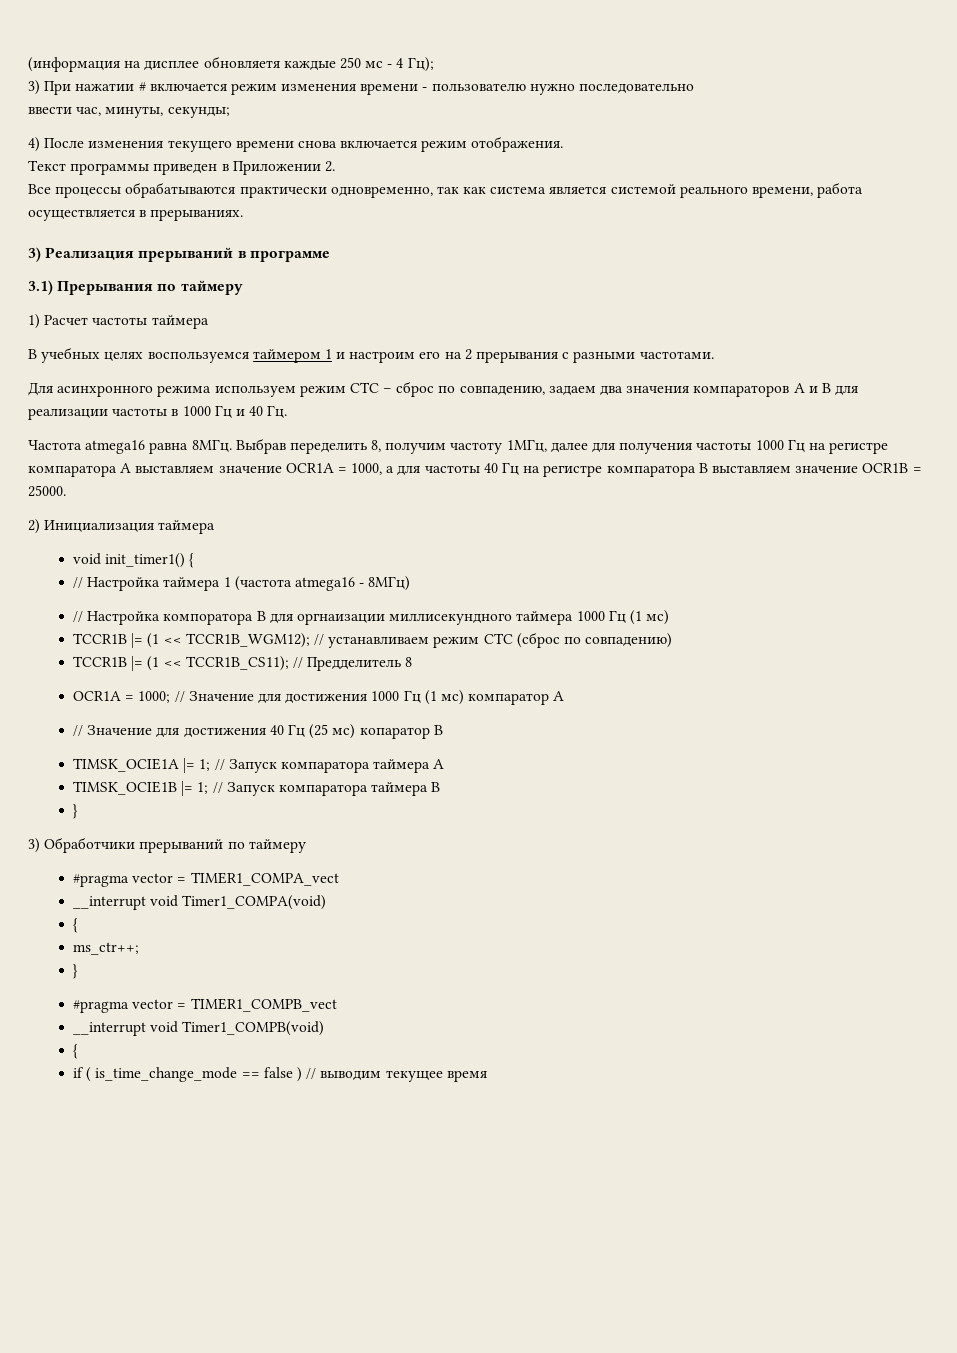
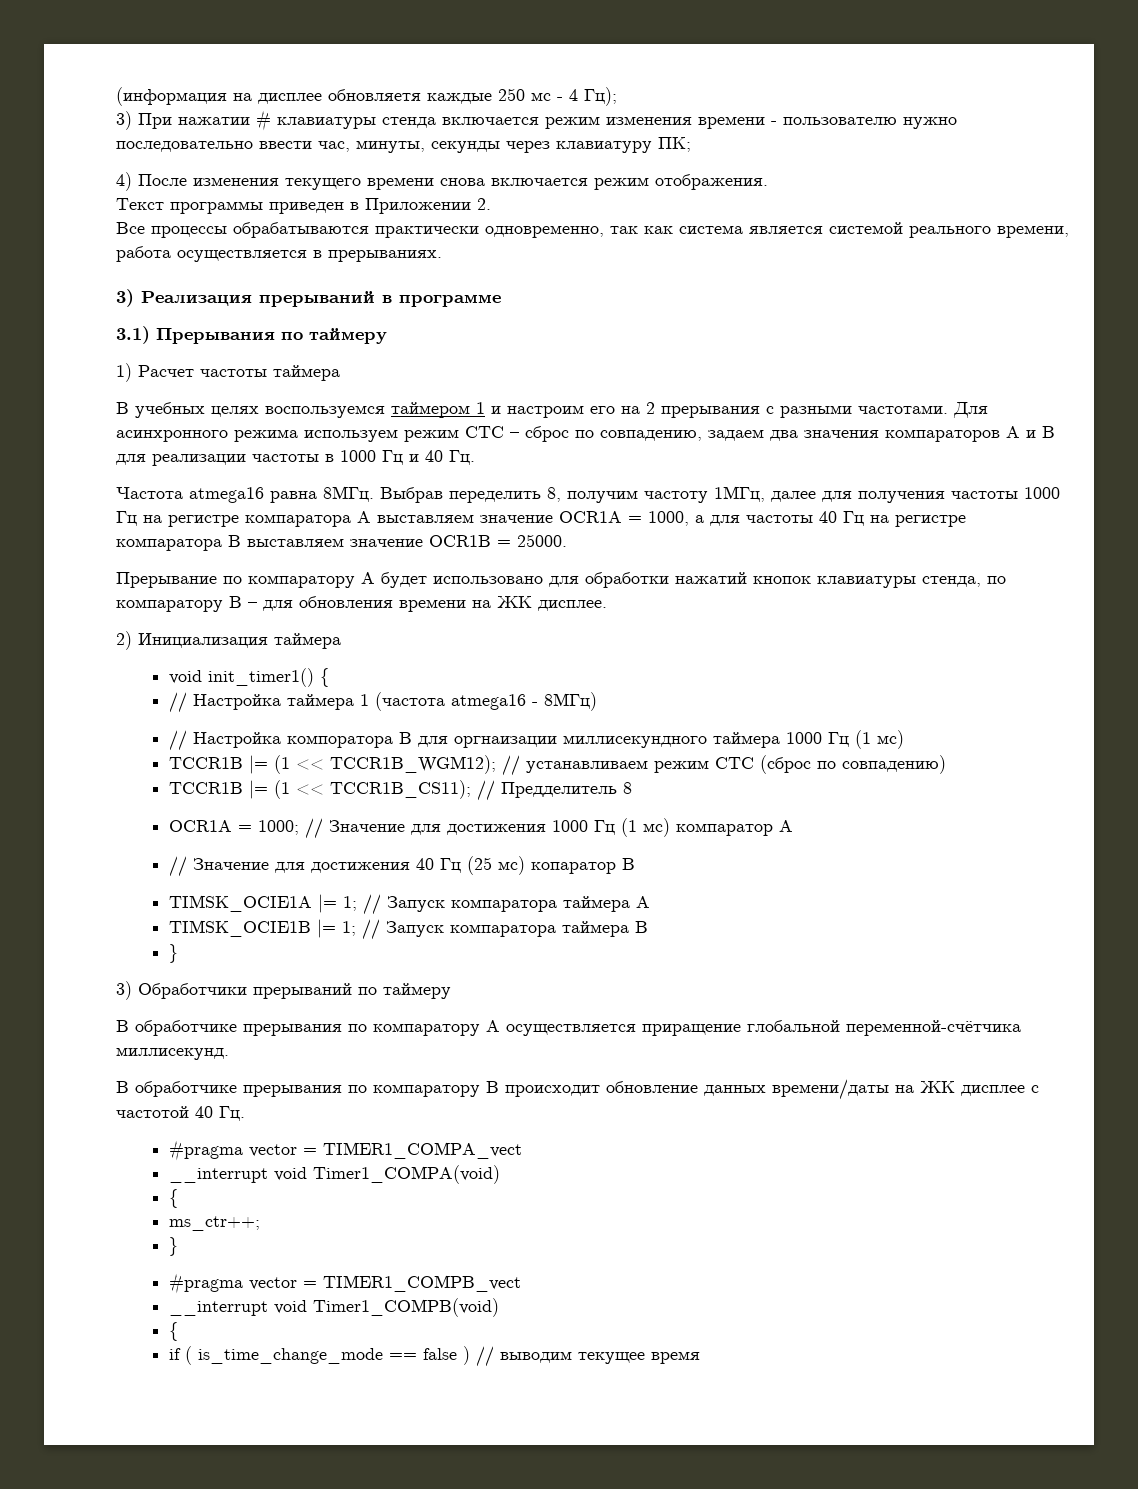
- 3) При нажатии # включается режим изменения времени - пользователю нужно последовательно
- ввести час, минуты, секунды;
+ 3) При нажатии # клавиатуры стенда включается режим изменения времени - пользователю нужно последовательно ввести час, минуты, секунды через клавиатуру ПК;
- В учебных целях воспользуемся таймером 1 и настроим его на 2 прерывания с разными частотами.
- Для асинхронного режима используем режим CTC – сброс по совпадению, задаем два значения компараторов A и B для реализации частоты в 1000 Гц и 40 Гц.
+ В учебных целях воспользуемся таймером 1 и настроим его на 2 прерывания с разными частотами. Для асинхронного режима используем режим CTC – сброс по совпадению, задаем два значения компараторов A и B для реализации частоты в 1000 Гц и 40 Гц.
+ Прерывание по компаратору А будет использовано для обработки нажатий кнопок клавиатуры стенда, по компаратору B – для обновления времени на ЖК дисплее.
+ В обработчике прерывания по компаратору А осуществляется приращение глобальной переменной-счётчика миллисекунд.
+ В обработчике прерывания по компаратору В происходит обновление данных времени/даты на ЖК дисплее с частотой 40 Гц.

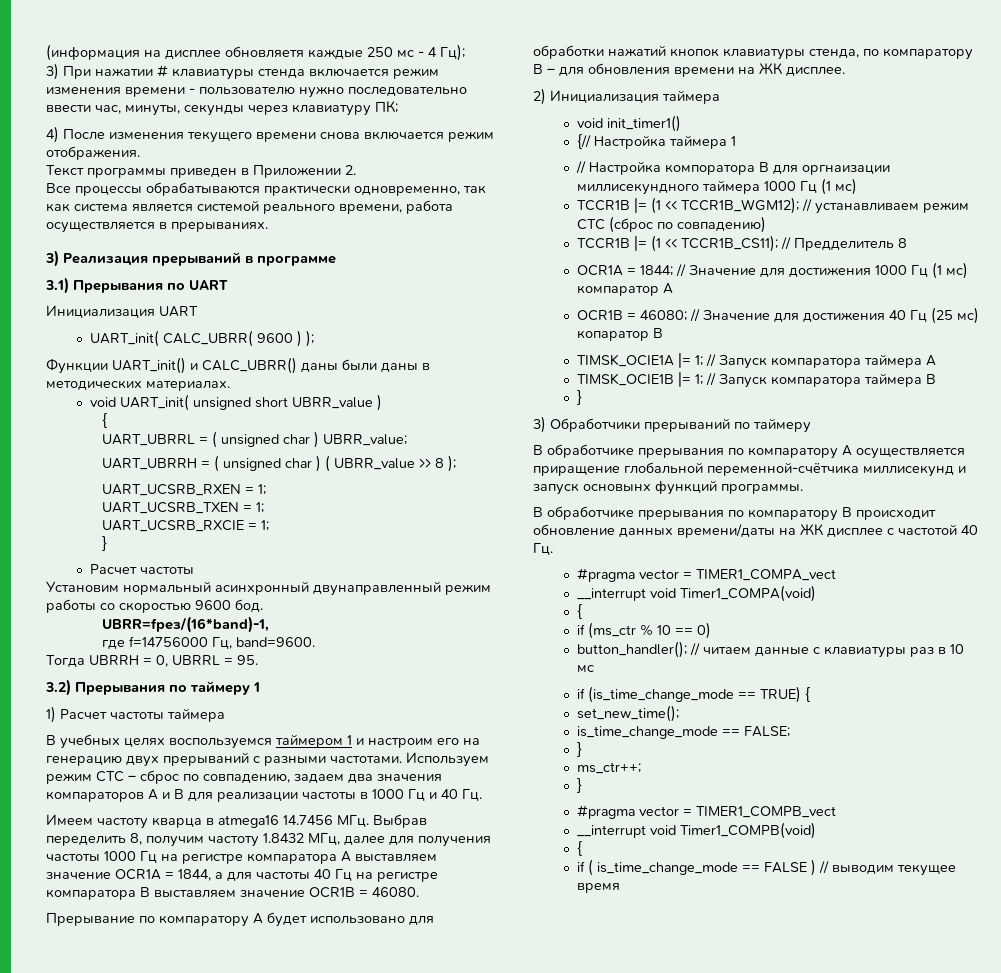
- 3.1) Прерывания по таймеру
+ 3.1) Прерывания по UART
+ Инициализация UART
+ UART_init( CALC_UBRR( 9600 ) );
+ Функции UART_init() и CALC_UBRR() даны были даны в методических материалах.
+ void UART_init( unsigned short UBRR_value )
+ {
+ UART_UBRRL = ( unsigned char ) UBRR_value;
+ UART_UBRRH = ( unsigned char ) ( UBRR_value >> 8 );
+ UART_UCSRB_RXEN = 1;
+ UART_UCSRB_TXEN = 1;
+ UART_UCSRB_RXCIE = 1;
+ }
+ Расчет частоты
+ Установим нормальный асинхронный двунаправленный режим работы со скоростью 9600 бод.
+ UBRR=fрез/(16*band)-1,
+ где f=14756000 Гц, band=9600.
+ Тогда UBRRH = 0, UBRRL = 95.
+ 3.2) Прерывания по таймеру 1
- В учебных целях воспользуемся таймером 1 и настроим его на 2 прерывания с разными частотами. Для асинхронного режима используем режим CTC – сброс по совпадению, задаем два значения компараторов A и B для реализации частоты в 1000 Гц и 40 Гц.
+ В учебных целях воспользуемся таймером 1 и настроим его на генерацию двух прерываний с разными частотами. Используем режим CTC – сброс по совпадению, задаем два значения компараторов A и B для реализации частоты в 1000 Гц и 40 Гц.
- Частота atmega16 равна 8МГц. Выбрав переделить 8, получим частоту 1МГц, далее для получения частоты 1000 Гц на регистре компаратора A выставляем значение OCR1A = 1000, а для частоты 40 Гц на регистре компаратора B выставляем значение OCR1B = 25000.
+ Имеем частоту кварца в atmega16 14.7456 МГц. Выбрав переделить 8, получим частоту 1.8432 МГц, далее для получения частоты 1000 Гц на регистре компаратора A выставляем значение OCR1A = 1844, а для частоты 40 Гц на регистре компаратора B выставляем значение OCR1B = 46080.
- void init_timer1() {
- // Настройка таймера 1 (частота atmega16 - 8МГц)
+ void init_timer1()
+ {// Настройка таймера 1
- OCR1A = 1000; // Значение для достижения 1000 Гц (1 мс) компаратор А
+ OCR1A = 1844; // Значение для достижения 1000 Гц (1 мс) компаратор А
- // Значение для достижения 40 Гц (25 мс) копаратор В
+ OCR1B = 46080; // Значение для достижения 40 Гц (25 мс) копаратор В
- В обработчике прерывания по компаратору А осуществляется приращение глобальной переменной-счётчика миллисекунд.
+ В обработчике прерывания по компаратору А осуществляется приращение глобальной переменной-счётчика миллисекунд и запуск основынх функций программы.
+ if (ms_ctr % 10 == 0)
+ button_handler(); // читаем данные с клавиатуры раз в 10 мс
+ if (is_time_change_mode == TRUE) {
+ set_new_time();
+ is_time_change_mode == FALSE;
+ }
- if ( is_time_change_mode == false ) // выводим текущее время
+ if ( is_time_change_mode == FALSE ) // выводим текущее время

